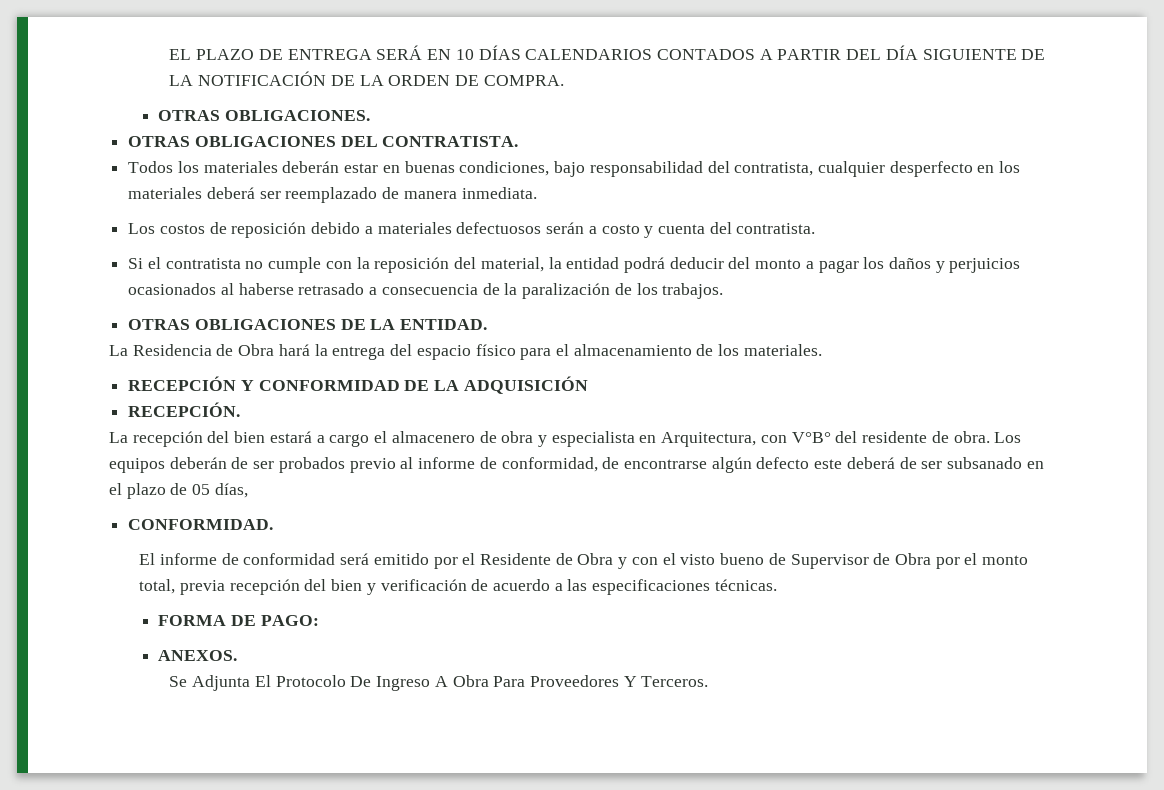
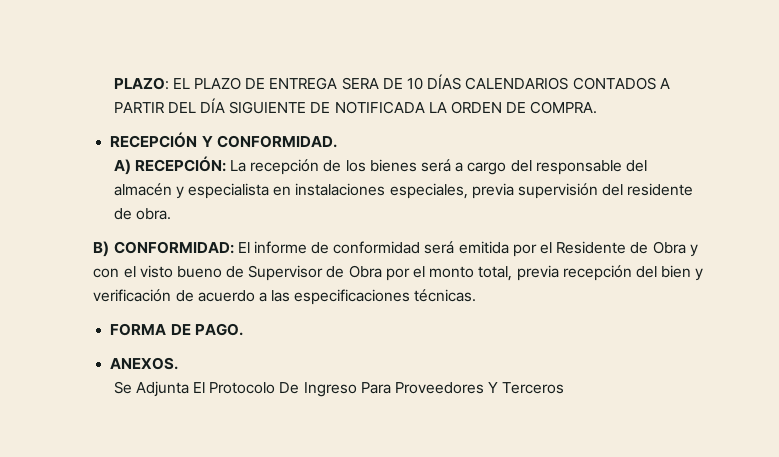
- EL PLAZO DE ENTREGA SERÁ EN 10 DÍAS CALENDARIOS CONTADOS A PARTIR DEL DÍA SIGUIENTE DE LA NOTIFICACIÓN DE LA ORDEN DE COMPRA.
+ PLAZO: EL PLAZO DE ENTREGA SERA DE 10 DÍAS CALENDARIOS CONTADOS A PARTIR DEL DÍA SIGUIENTE DE NOTIFICADA LA ORDEN DE COMPRA.
- OTRAS OBLIGACIONES.
- OTRAS OBLIGACIONES DEL CONTRATISTA.
- Todos los materiales deberán estar en buenas condiciones, bajo responsabilidad del contratista, cualquier desperfecto en los materiales deberá ser reemplazado de manera inmediata.
- Los costos de reposición debido a materiales defectuosos serán a costo y cuenta del contratista.
- Si el contratista no cumple con la reposición del material, la entidad podrá deducir del monto a pagar los daños y perjuicios ocasionados al haberse retrasado a consecuencia de la paralización de los trabajos.
- OTRAS OBLIGACIONES DE LA ENTIDAD.
- La Residencia de Obra hará la entrega del espacio físico para el almacenamiento de los materiales.
- RECEPCIÓN Y CONFORMIDAD DE LA ADQUISICIÓN
- RECEPCIÓN.
- La recepción del bien estará a cargo el almacenero de obra y especialista en Arquitectura, con V°B° del residente de obra. Los equipos deberán de ser probados previo al informe de conformidad, de encontrarse algún defecto este deberá de ser subsanado en el plazo de 05 días,
- CONFORMIDAD.
- El informe de conformidad será emitido por el Residente de Obra y con el visto bueno de Supervisor de Obra por el monto total, previa recepción del bien y verificación de acuerdo a las especificaciones técnicas.
+ RECEPCIÓN Y CONFORMIDAD.
+ A) RECEPCIÓN: La recepción de los bienes será a cargo del responsable del almacén y especialista en instalaciones especiales, previa supervisión del residente de obra.
+ B) CONFORMIDAD: El informe de conformidad será emitida por el Residente de Obra y con el visto bueno de Supervisor de Obra por el monto total, previa recepción del bien y verificación de acuerdo a las especificaciones técnicas.
- FORMA DE PAGO:
+ FORMA DE PAGO.
- Se Adjunta El Protocolo De Ingreso A Obra Para Proveedores Y Terceros.
+ Se Adjunta El Protocolo De Ingreso Para Proveedores Y Terceros

